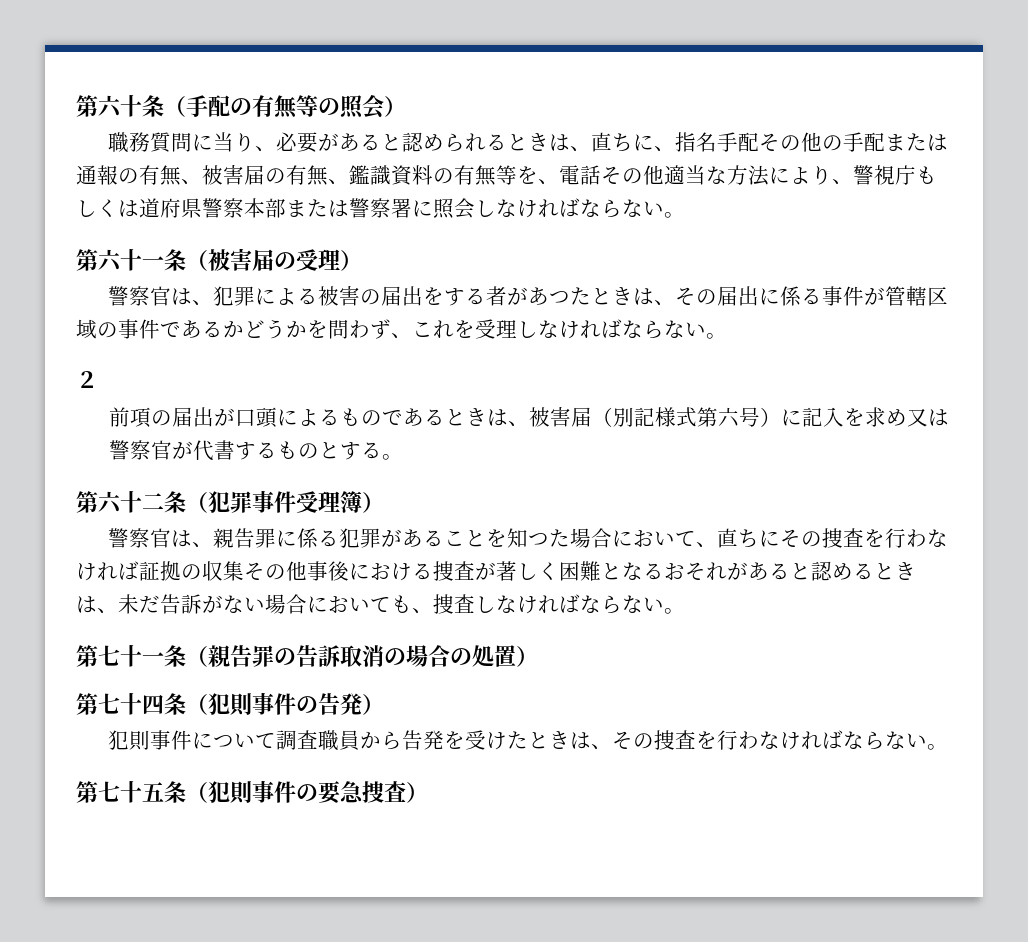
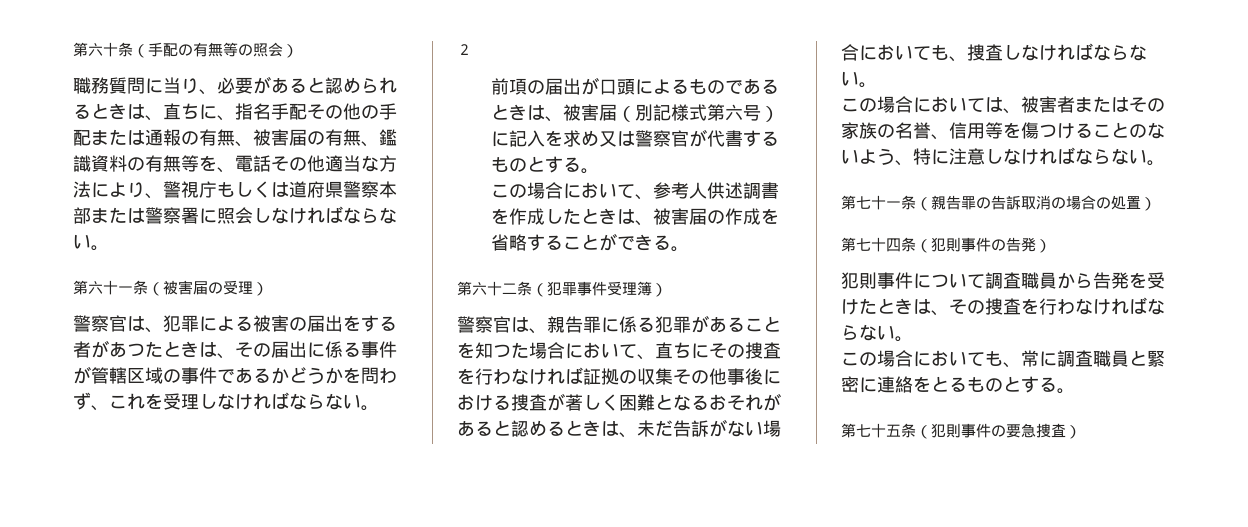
+ この場合において、参考人供述調書を作成したときは、被害届の作成を省略することができる。
+ この場合においては、被害者またはその家族の名誉、信用等を傷つけることのないよう、特に注意しなければならない。
+ この場合においても、常に調査職員と緊密に連絡をとるものとする。

